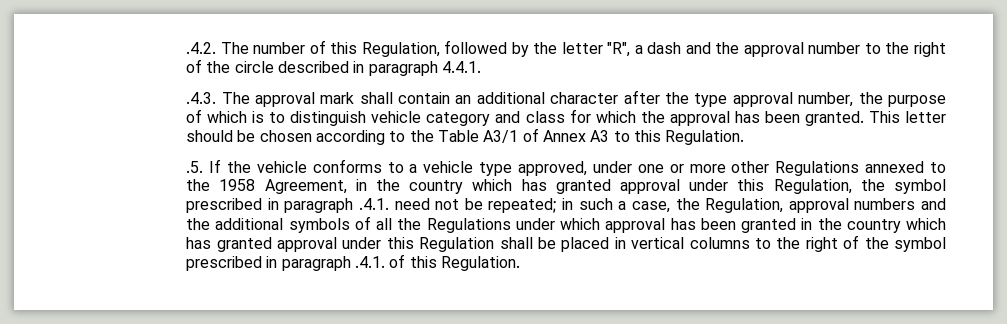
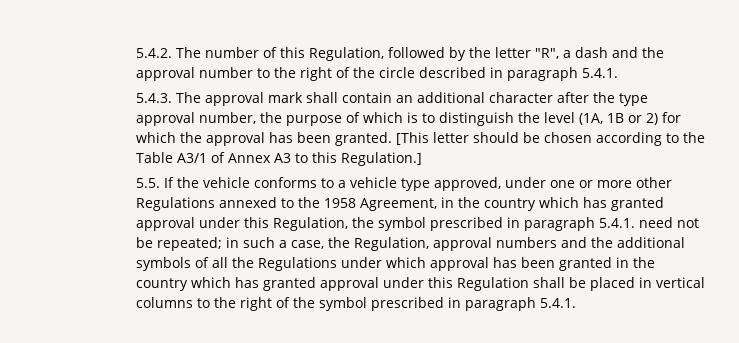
- .4.2. The number of this Regulation, followed by the letter "R", a dash and the approval number to the right of the circle described in paragraph 4.4.1.
- .4.3. The approval mark shall contain an additional character after the type approval number, the purpose of which is to distinguish vehicle category and class for which the approval has been granted.
+ 5.4.2. The number of this Regulation, followed by the letter "R", a dash and the approval number to the right of the circle described in paragraph 5.4.1.
+ 5.4.3. The approval mark shall contain an additional character after the type approval number, the purpose of which is to distinguish the level (1A, 1B or 2) for which the approval has been granted.
- This letter should be chosen according to the Table A3/1 of Annex A3 to this Regulation.
- .5. If the vehicle conforms to a vehicle type approved, under one or more other Regulations annexed to the 1958 Agreement, in the country which has granted approval under this Regulation, the symbol prescribed in paragraph .4.1. need not be repeated;
+ [This letter should be chosen according to the Table A3/1 of Annex A3 to this Regulation.]
+ 5.5. If the vehicle conforms to a vehicle type approved, under one or more other Regulations annexed to the 1958 Agreement, in the country which has granted approval under this Regulation, the symbol prescribed in paragraph 5.4.1. need not be repeated;
- in such a case, the Regulation, approval numbers and the additional symbols of all the Regulations under which approval has been granted in the country which has granted approval under this Regulation shall be placed in vertical columns to the right of the symbol prescribed in paragraph .4.1. of this Regulation.
+ in such a case, the Regulation, approval numbers and the additional symbols of all the Regulations under which approval has been granted in the country which has granted approval under this Regulation shall be placed in vertical columns to the right of the symbol prescribed in paragraph 5.4.1.

